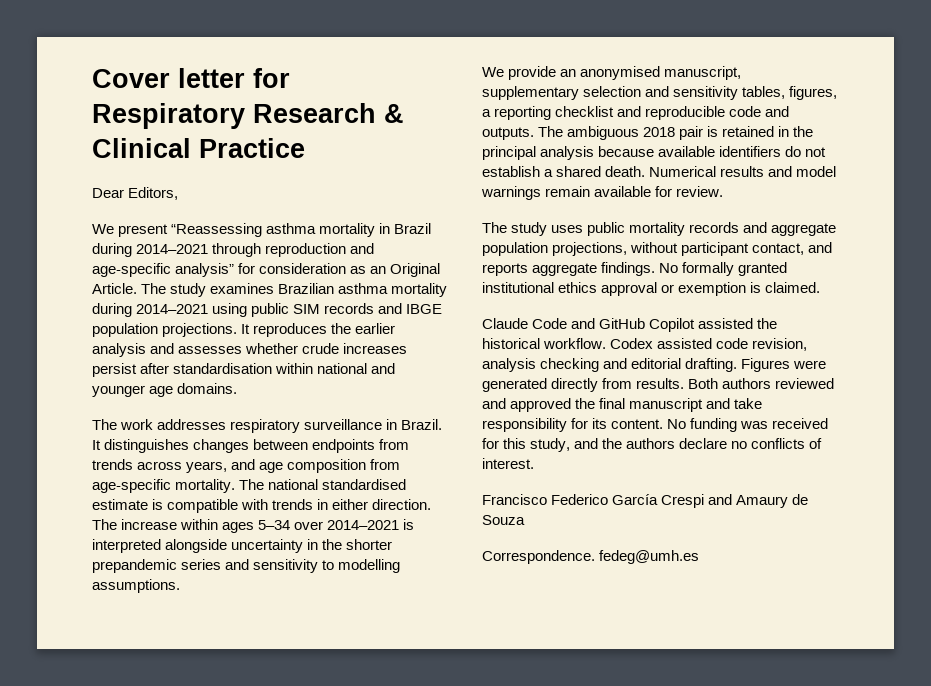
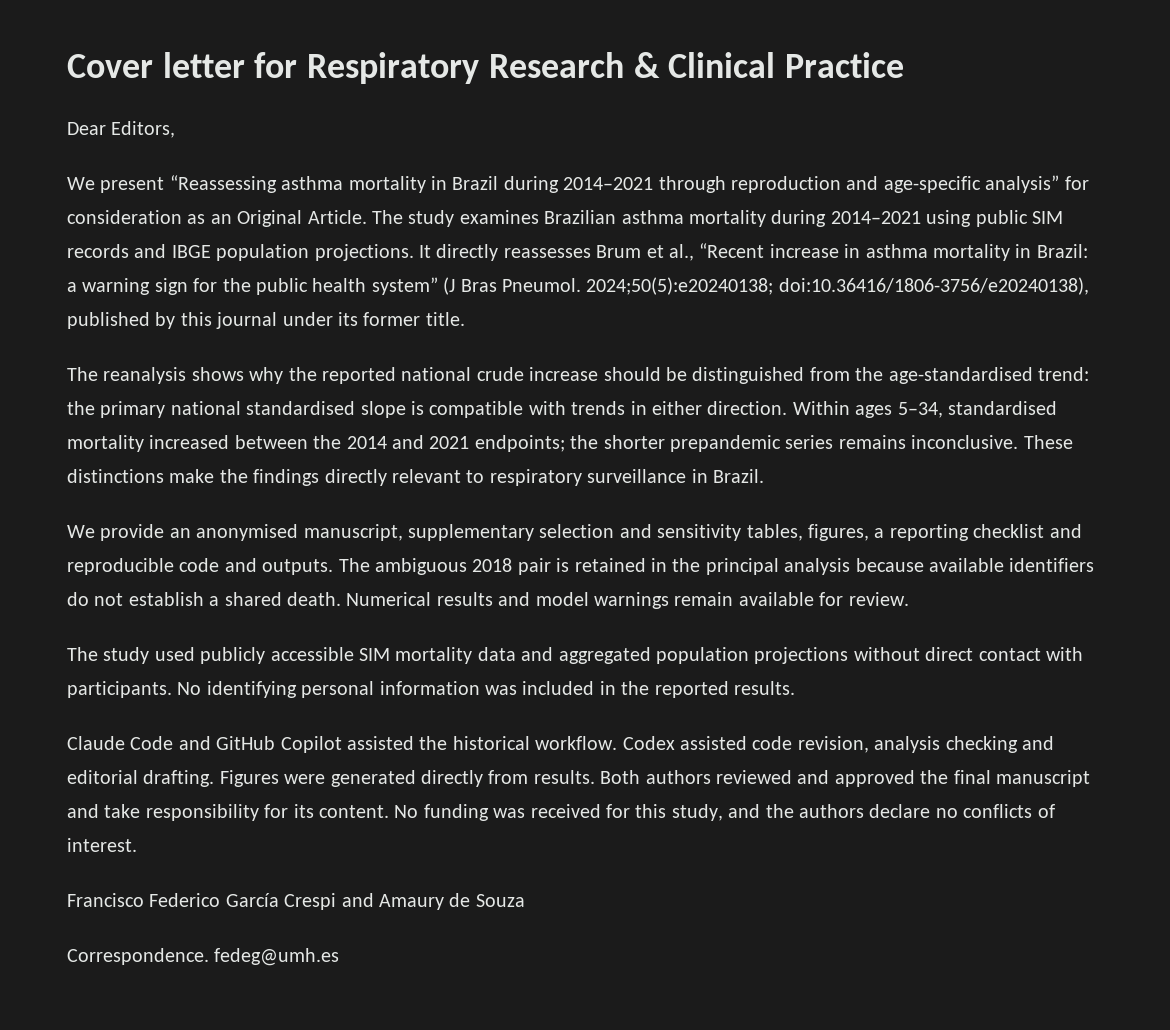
- It reproduces the earlier analysis and assesses whether crude increases persist after standardisation within national and younger age domains.
- The work addresses respiratory surveillance in Brazil. It distinguishes changes between endpoints from trends across years, and age composition from age-specific mortality. The national standardised estimate is compatible with trends in either direction.
+ It directly reassesses Brum et al., “Recent increase in asthma mortality in Brazil: a warning sign for the public health system” (J Bras Pneumol. 2024;50(5):e20240138; doi:10.36416/1806-3756/e20240138), published by this journal under its former title.
+ The reanalysis shows why the reported national crude increase should be distinguished from the age-standardised trend: the primary national standardised slope is compatible with trends in either direction.
- The increase within ages 5–34 over 2014–2021 is interpreted alongside uncertainty in the shorter prepandemic series and sensitivity to modelling assumptions.
+ Within ages 5–34, standardised mortality increased between the 2014 and 2021 endpoints; the shorter prepandemic series remains inconclusive. These distinctions make the findings directly relevant to respiratory surveillance in Brazil.
- The study uses public mortality records and aggregate population projections, without participant contact, and reports aggregate findings. No formally granted institutional ethics approval or exemption is claimed.
+ The study used publicly accessible SIM mortality data and aggregated population projections without direct contact with participants. No identifying personal information was included in the reported results.

